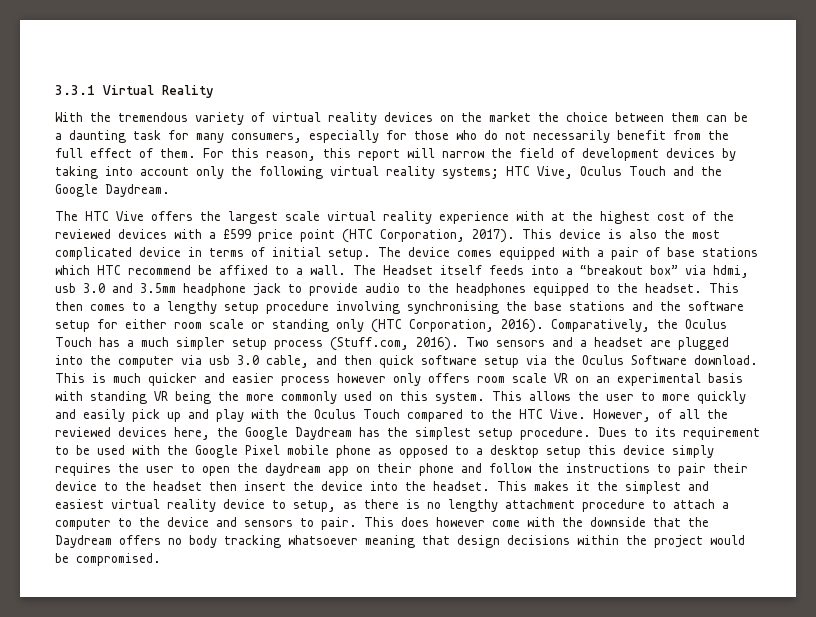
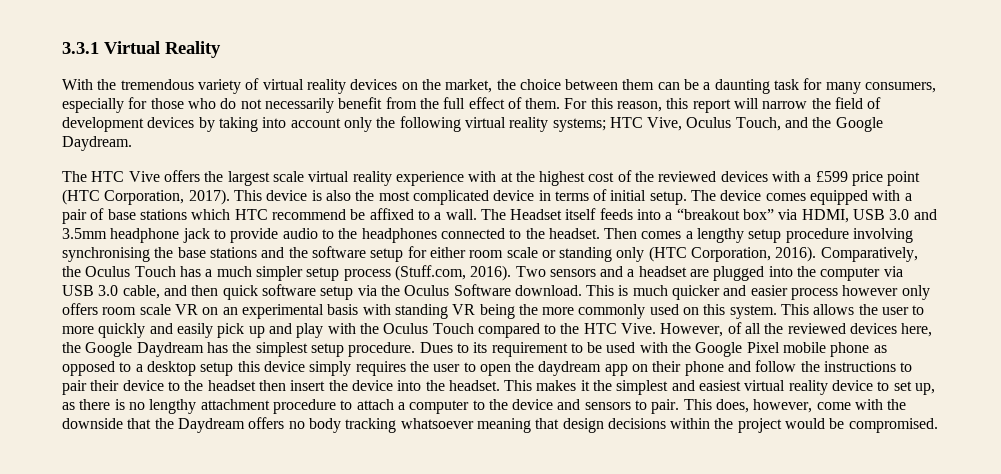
- With the tremendous variety of virtual reality devices on the market the choice between them can be a daunting task for many consumers, especially for those who do not necessarily benefit from the full effect of them.
+ With the tremendous variety of virtual reality devices on the market, the choice between them can be a daunting task for many consumers, especially for those who do not necessarily benefit from the full effect of them.
- For this reason, this report will narrow the field of development devices by taking into account only the following virtual reality systems; HTC Vive, Oculus Touch and the Google Daydream.
+ For this reason, this report will narrow the field of development devices by taking into account only the following virtual reality systems; HTC Vive, Oculus Touch, and the Google Daydream.
- The Headset itself feeds into a “breakout box” via hdmi, usb 3.0 and 3.5mm headphone jack to provide audio to the headphones equipped to the headset.
+ The Headset itself feeds into a “breakout box” via HDMI, USB 3.0 and 3.5mm headphone jack to provide audio to the headphones connected to the headset.
- This then comes to a lengthy setup procedure involving synchronising the base stations and the software setup for either room scale or standing only (HTC Corporation, 2016).
+ Then comes a lengthy setup procedure involving synchronising the base stations and the software setup for either room scale or standing only (HTC Corporation, 2016).
- Two sensors and a headset are plugged into the computer via usb 3.0 cable, and then quick software setup via the Oculus Software download.
+ Two sensors and a headset are plugged into the computer via USB 3.0 cable, and then quick software setup via the Oculus Software download.
- This makes it the simplest and easiest virtual reality device to setup, as there is no lengthy attachment procedure to attach a computer to the device and sensors to pair.
+ This makes it the simplest and easiest virtual reality device to set up, as there is no lengthy attachment procedure to attach a computer to the device and sensors to pair.
- This does however come with the downside that the Daydream offers no body tracking whatsoever meaning that design decisions within the project would be compromised.
+ This does, however, come with the downside that the Daydream offers no body tracking whatsoever meaning that design decisions within the project would be compromised.

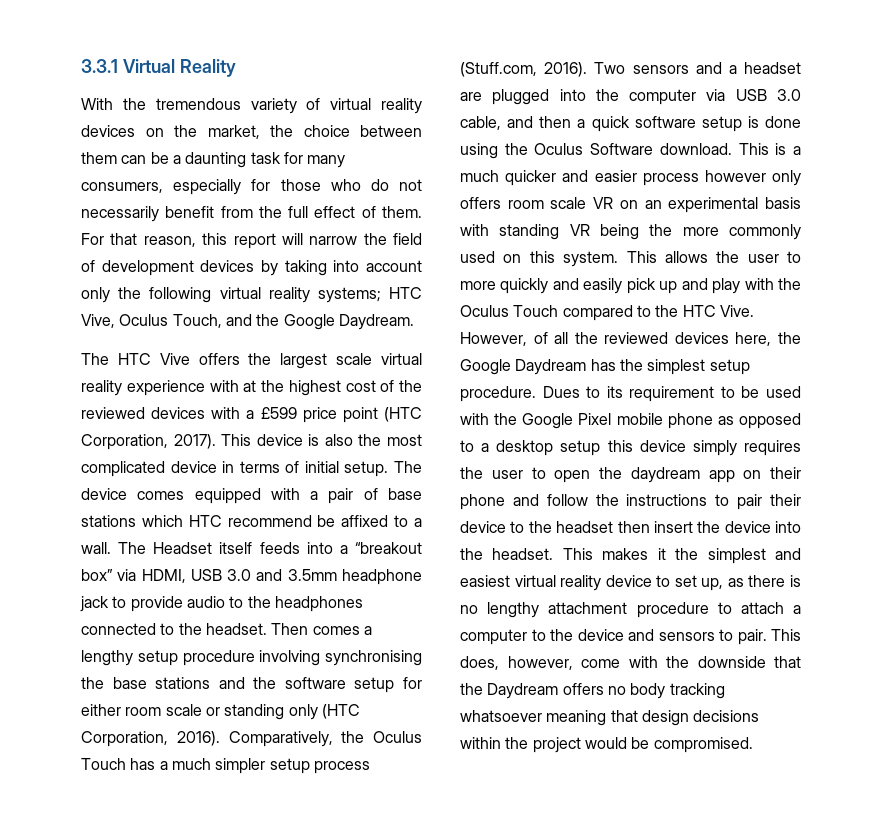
- For this reason, this report will narrow the field of development devices by taking into account only the following virtual reality systems; HTC Vive, Oculus Touch, and the Google Daydream.
+ For that reason, this report will narrow the field of development devices by taking into account only the following virtual reality systems; HTC Vive, Oculus Touch, and the Google Daydream.
- Two sensors and a headset are plugged into the computer via USB 3.0 cable, and then quick software setup via the Oculus Software download.
+ Two sensors and a headset are plugged into the computer via USB 3.0 cable, and then a quick software setup is done using the Oculus Software download.
- This is much quicker and easier process however only offers room scale VR on an experimental basis with standing VR being the more commonly used on this system.
+ This is a much quicker and easier process however only offers room scale VR on an experimental basis with standing VR being the more commonly used on this system.

